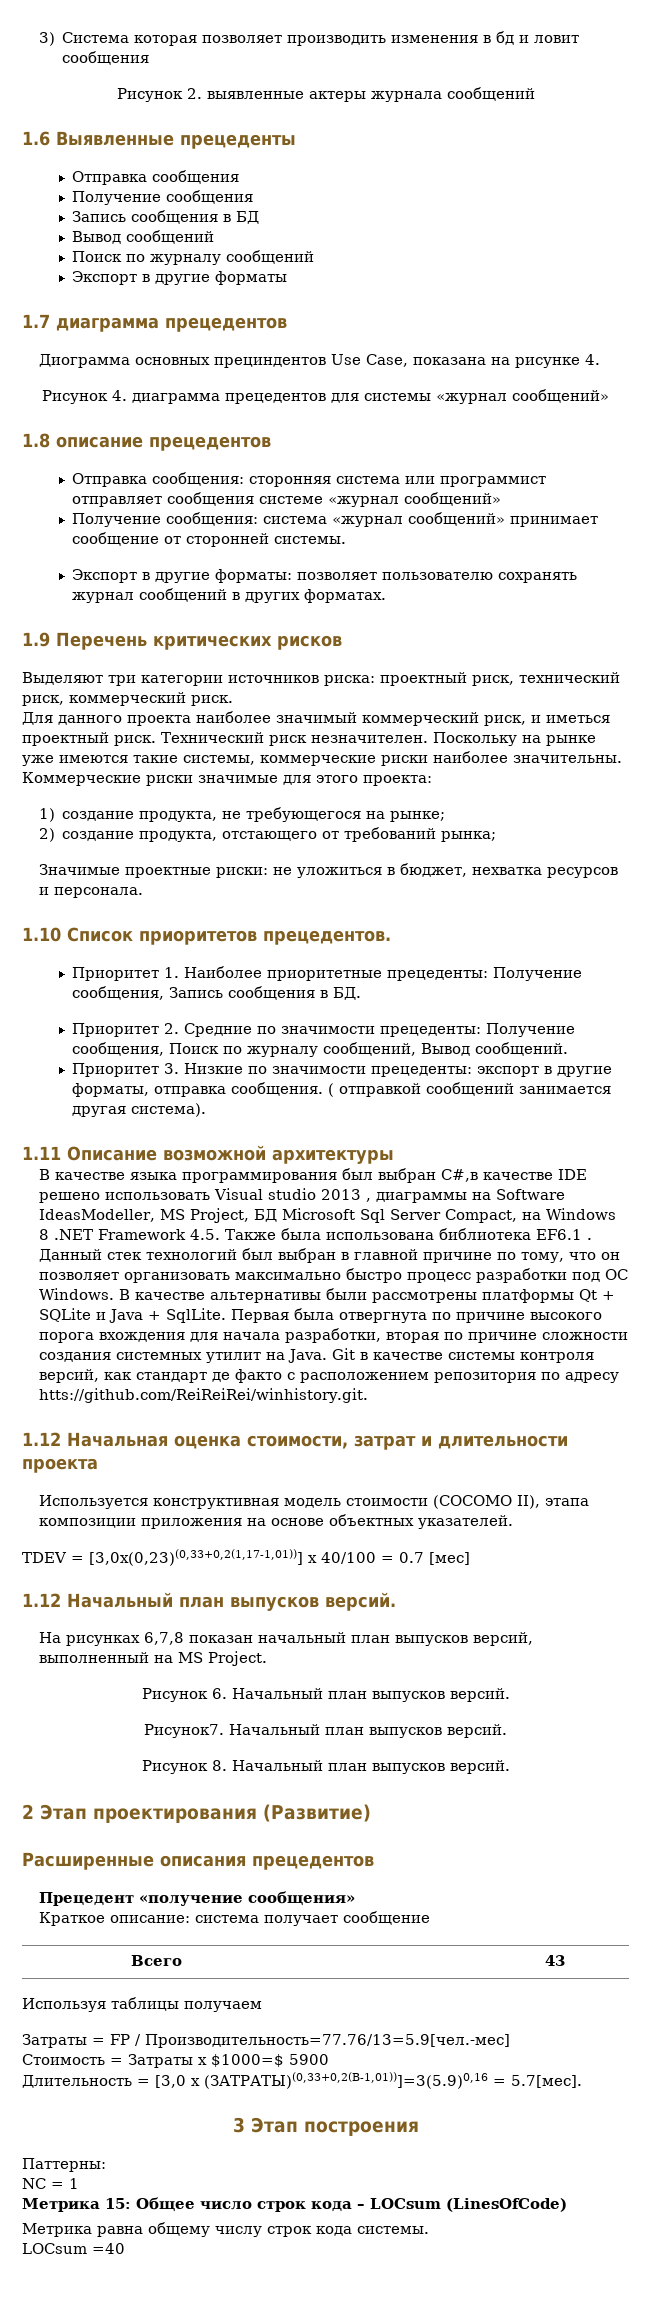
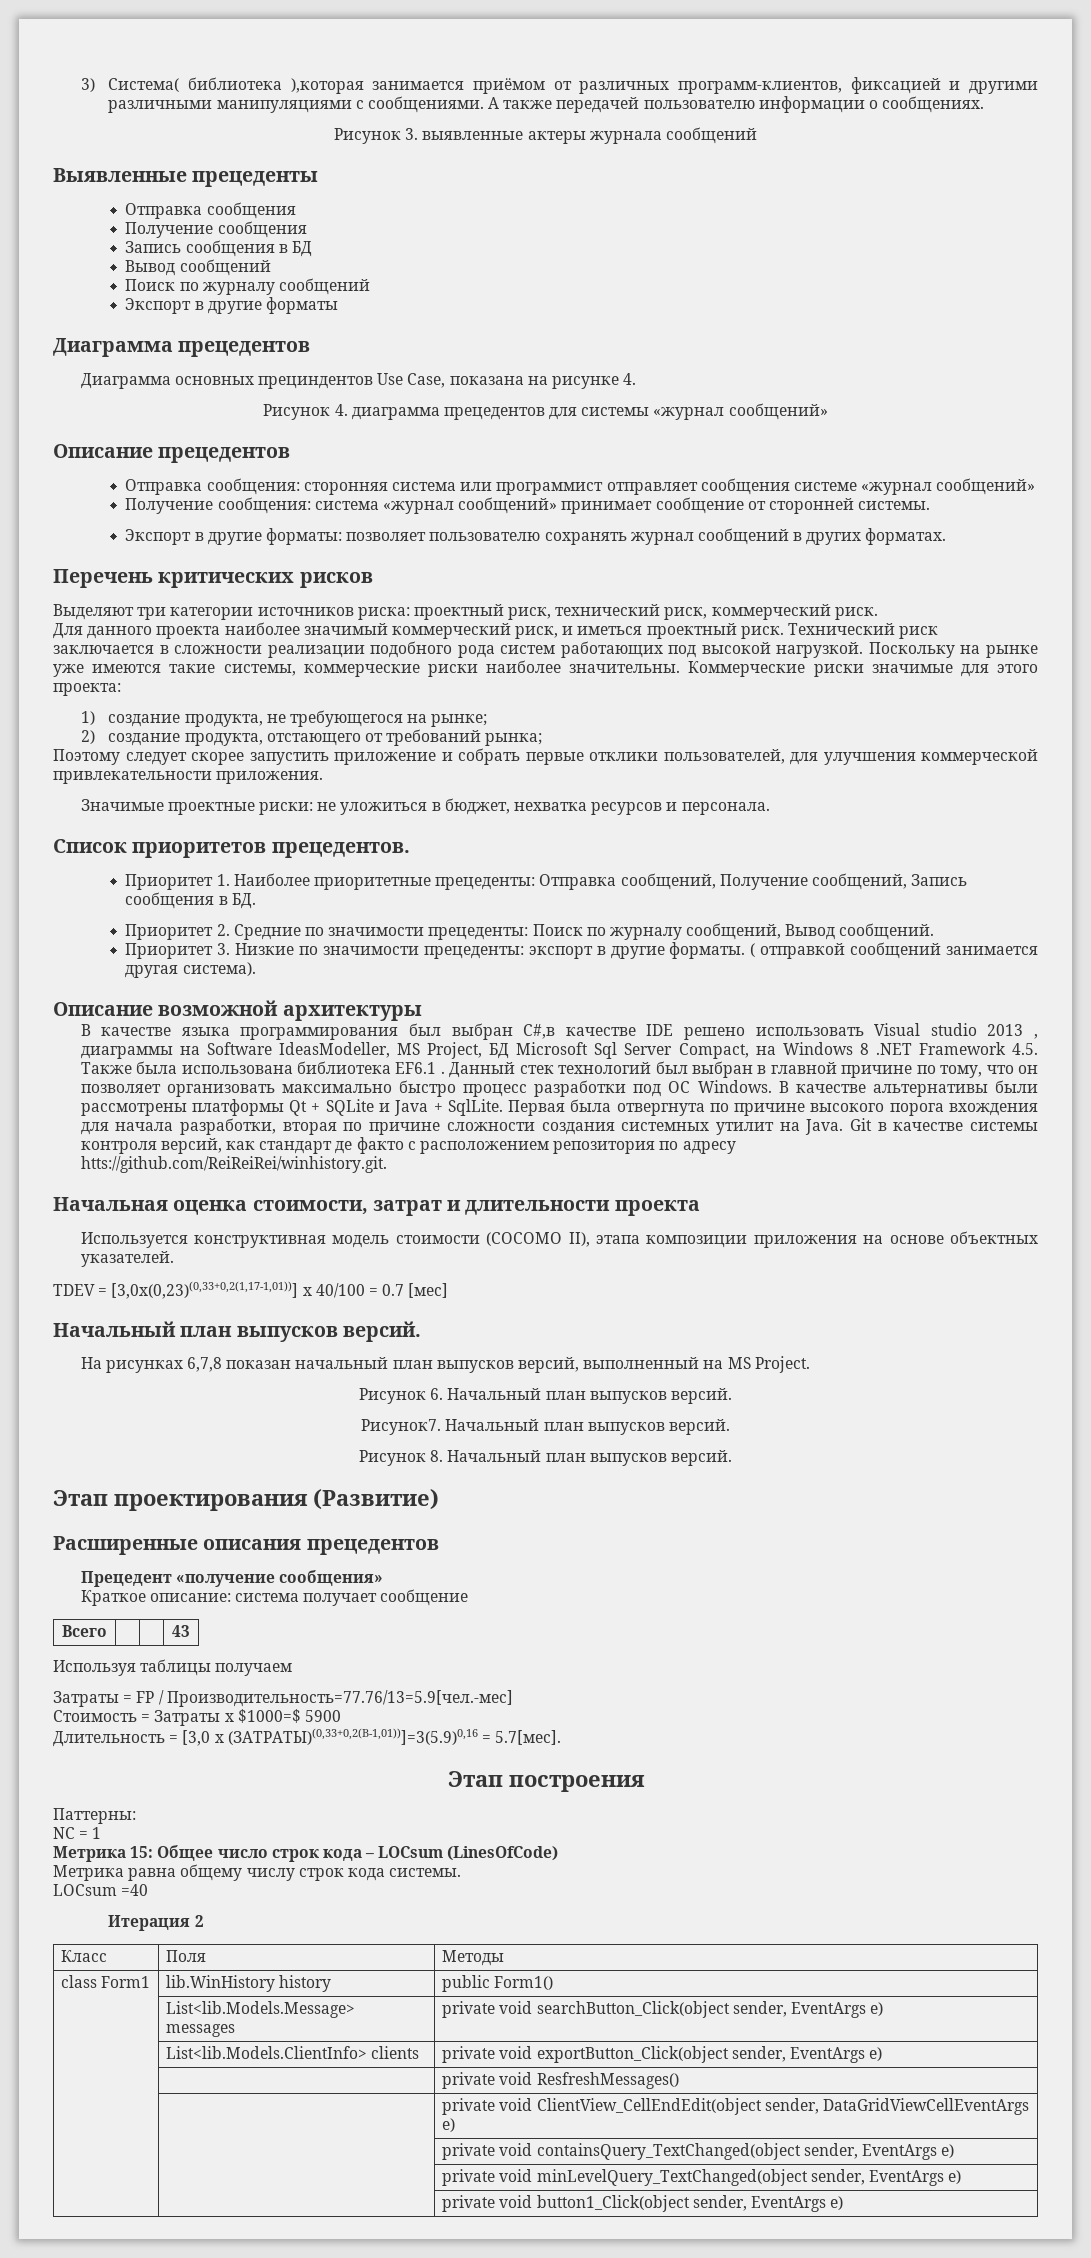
- 3) Система которая позволяет производить изменения в бд и ловит сообщения
- Рисунок 2. выявленные актеры журнала сообщений
+ 3) Система( библиотека ),которая занимается приёмом от различных программ-клиентов, фиксацией и другими различными манипуляциями с сообщениями. А также передачей пользователю информации о сообщениях.
+ Рисунок 3. выявленные актеры журнала сообщений
- 1.6 Выявленные прецеденты
+ Выявленные прецеденты
- 1.7 диаграмма прецедентов
- Диограмма основных прециндентов Use Case, показана на рисунке 4.
+ Диаграмма прецедентов
+ Диаграмма основных прециндентов Use Case, показана на рисунке 4.
- 1.8 описание прецедентов
+ Описание прецедентов
- 1.9 Перечень критических рисков
+ Перечень критических рисков
- Технический риск незначителен.
+ Технический риск заключается в сложности реализации подобного рода систем работающих под высокой нагрузкой.
+ Поэтому следует скорее запустить приложение и собрать первые отклики пользователей, для улучшения коммерческой привлекательности приложения.
- 1.10 Список приоритетов прецедентов.
+ Список приоритетов прецедентов.
- Приоритет 1. Наиболее приоритетные прецеденты: Получение сообщения, Запись сообщения в БД.
+ Приоритет 1. Наиболее приоритетные прецеденты: Отправка сообщений, Получение сообщений, Запись сообщения в БД.
- Приоритет 2. Средние по значимости прецеденты: Получение сообщения, Поиск по журналу сообщений, Вывод сообщений.
+ Приоритет 2. Средние по значимости прецеденты: Поиск по журналу сообщений, Вывод сообщений.
- Приоритет 3. Низкие по значимости прецеденты: экспорт в другие форматы, отправка сообщения.
+ Приоритет 3. Низкие по значимости прецеденты: экспорт в другие форматы.
- 1.11 Описание возможной архитектуры
+ Описание возможной архитектуры
- 1.12 Начальная оценка стоимости, затрат и длительности проекта
+ Начальная оценка стоимости, затрат и длительности проекта
  TDEV = [3,0х(0,23)(0,33+0,2(1,17-1,01))] х 40/100 = 0.7 [мес]
- 1.12 Начальный план выпусков версий.
+ Начальный план выпусков версий.
- 2 Этап проектирования (Развитие)
+ Этап проектирования (Развитие)
- 3 Этап построения
+ Этап построения
+ Итерация 2
+ Класс | Поля | Методы
+ class Form1 | lib.WinHistory history | public Form1()
+ | List<lib.Models.Message> messages | private void searchButton_Click(object sender, EventArgs e)
+ | List<lib.Models.ClientInfo> clients | private void exportButton_Click(object sender, EventArgs e)
+ | | private void ResfreshMessages()
+ | | private void ClientView_CellEndEdit(object sender, DataGridViewCellEventArgs e)
+ | | private void containsQuery_TextChanged(object sender, EventArgs e)
+ | | private void minLevelQuery_TextChanged(object sender, EventArgs e)
+ | | private void button1_Click(object sender, EventArgs e)

